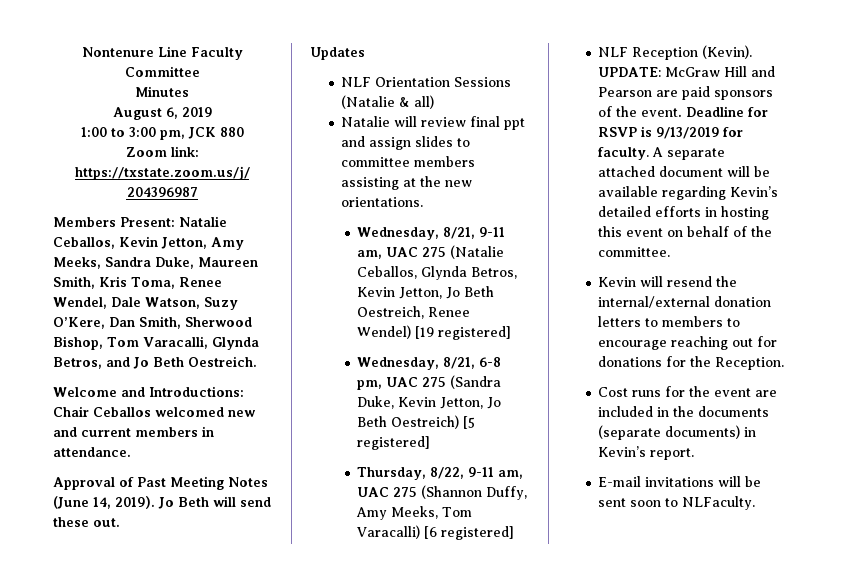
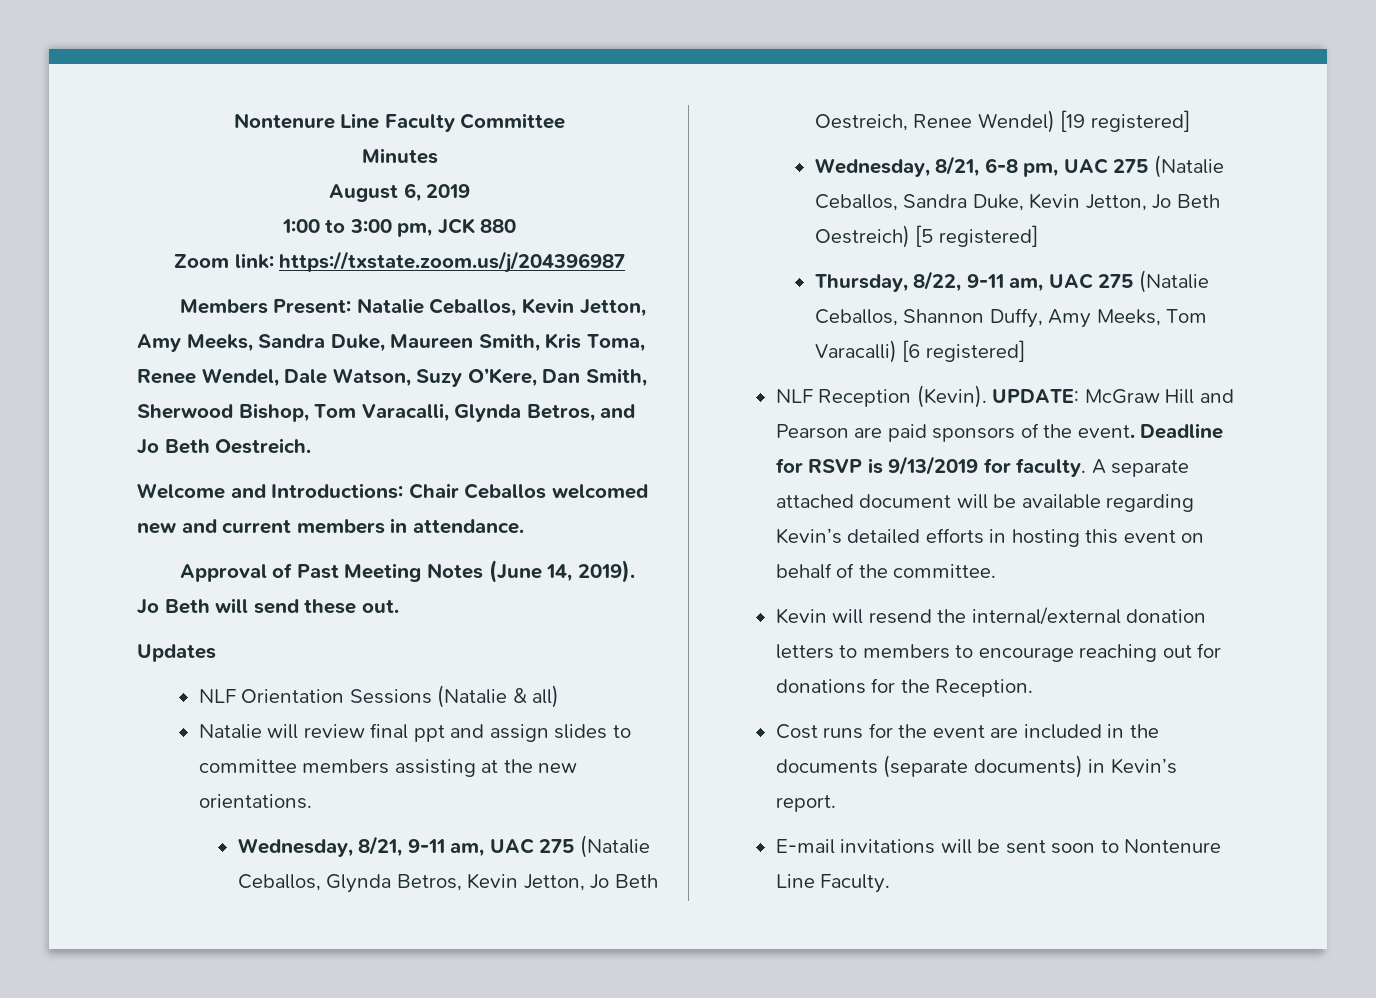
- Wednesday, 8/21, 6-8 pm, UAC 275 (Sandra Duke, Kevin Jetton, Jo Beth Oestreich) [5 registered]
+ Wednesday, 8/21, 6-8 pm, UAC 275 (Natalie Ceballos, Sandra Duke, Kevin Jetton, Jo Beth Oestreich) [5 registered]
- Thursday, 8/22, 9-11 am, UAC 275 (Shannon Duffy, Amy Meeks, Tom Varacalli) [6 registered]
+ Thursday, 8/22, 9-11 am, UAC 275 (Natalie Ceballos, Shannon Duffy, Amy Meeks, Tom Varacalli) [6 registered]
- E-mail invitations will be sent soon to NLFaculty.
+ E-mail invitations will be sent soon to Nontenure Line Faculty.

